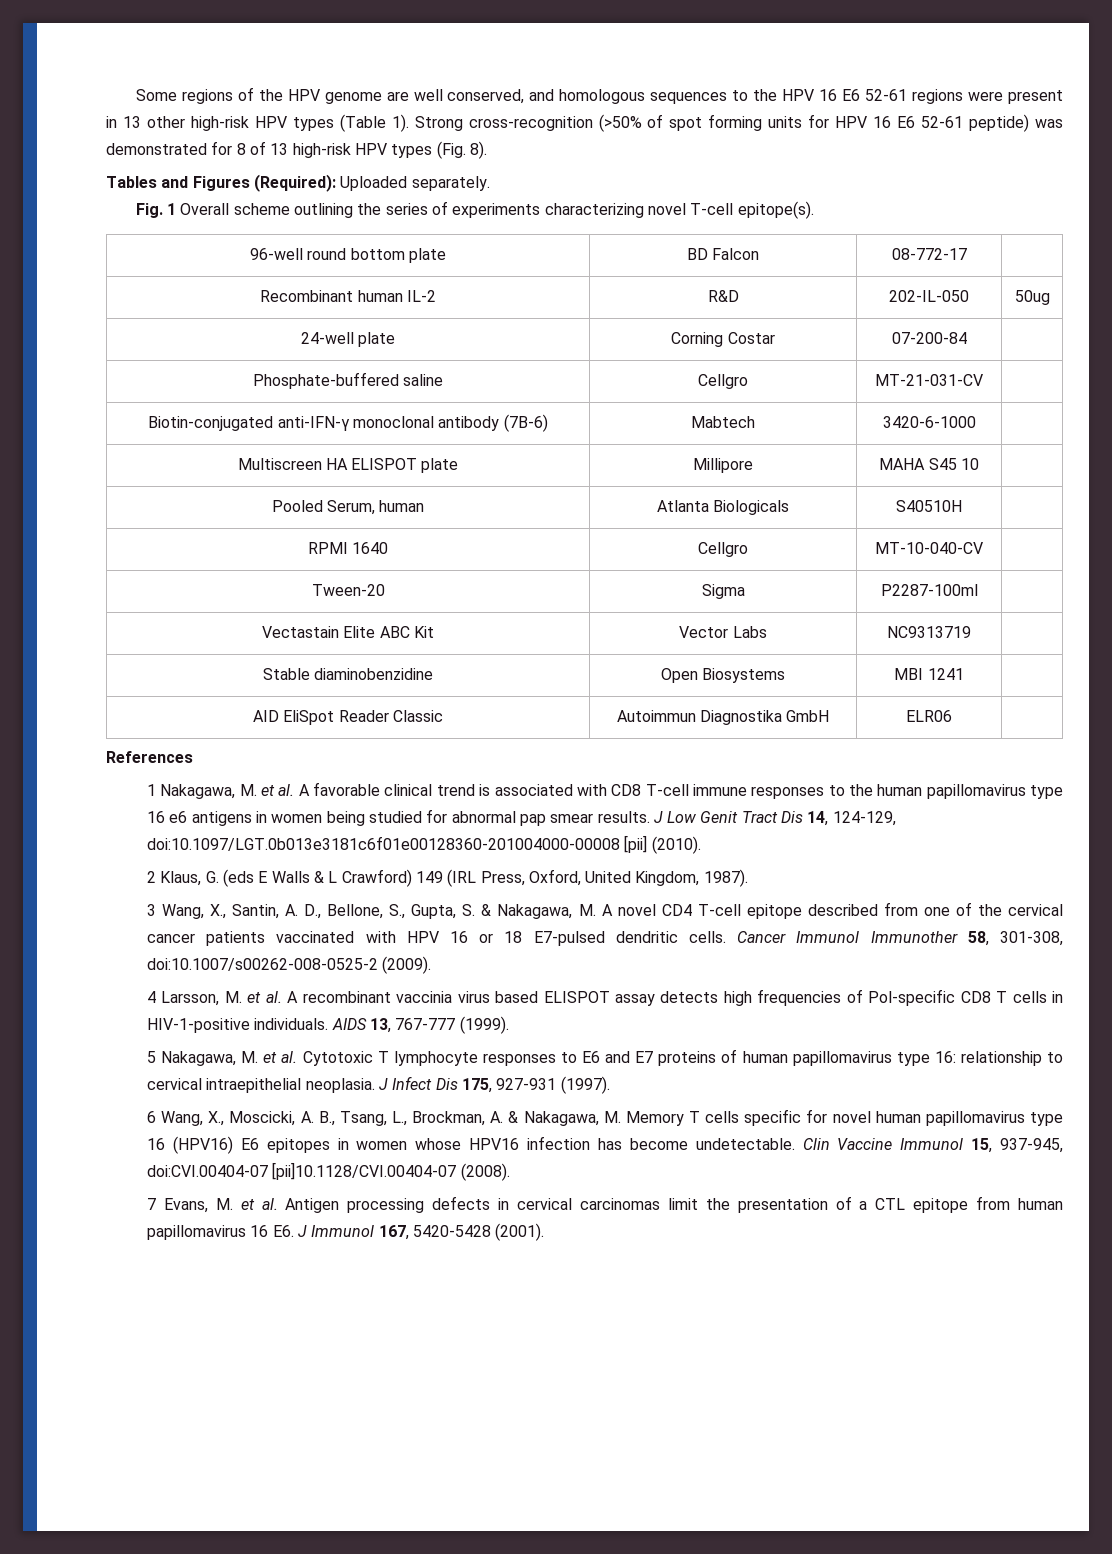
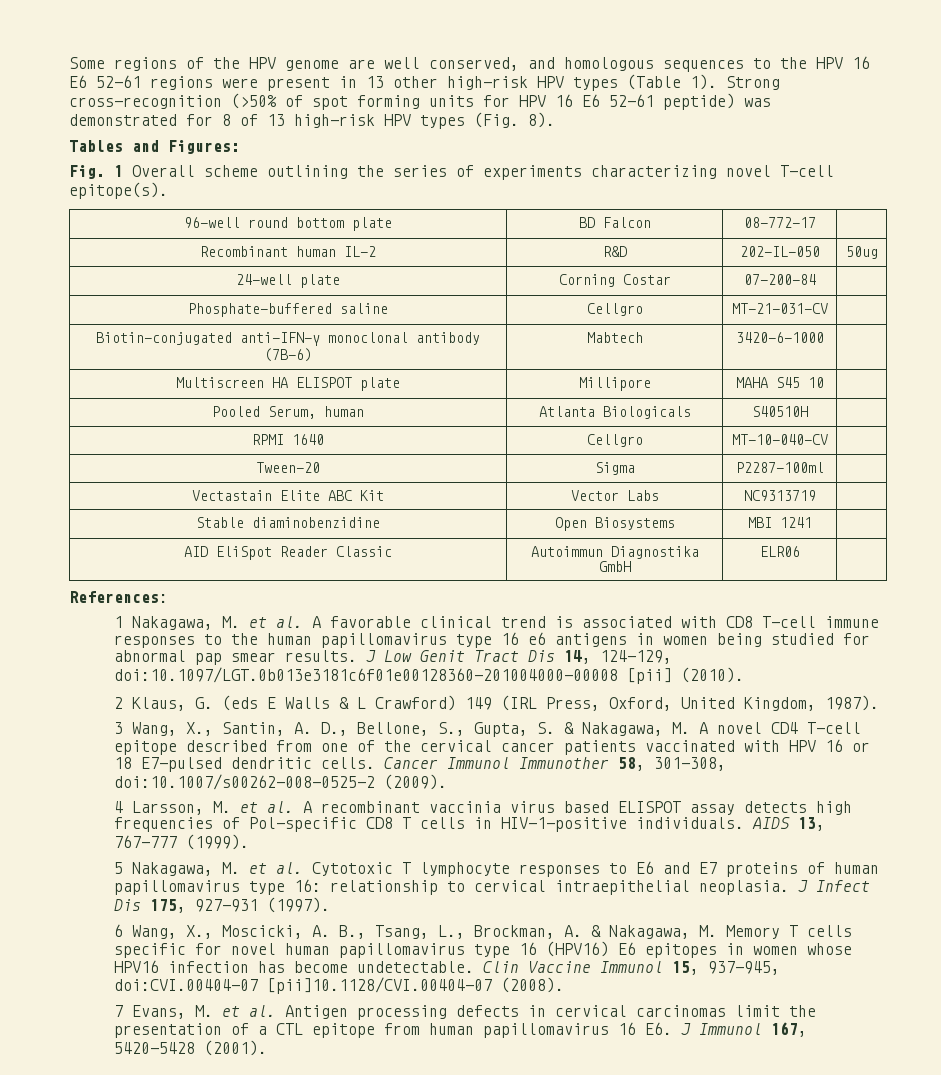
- Tables and Figures (Required): Uploaded separately.
+ Tables and Figures:
- References
+ References:

